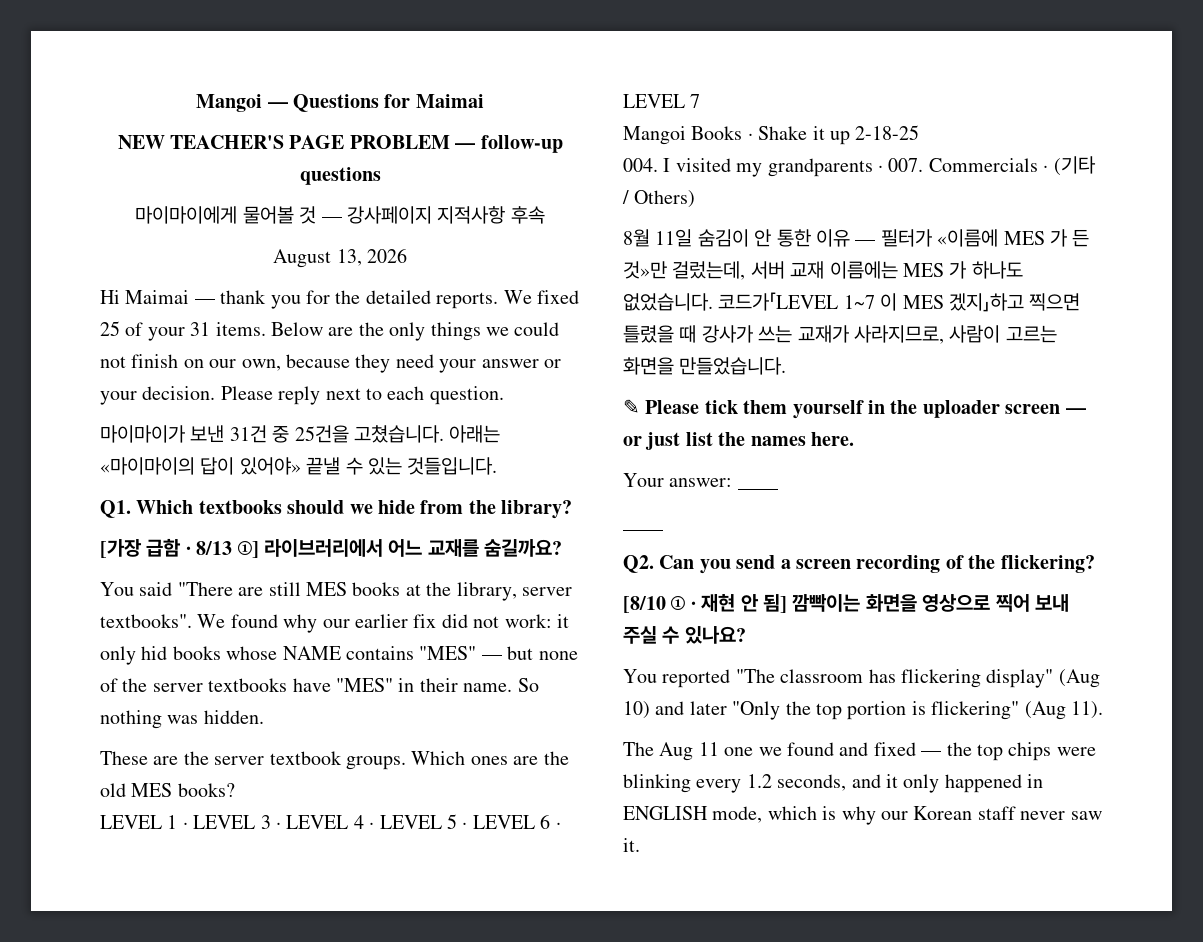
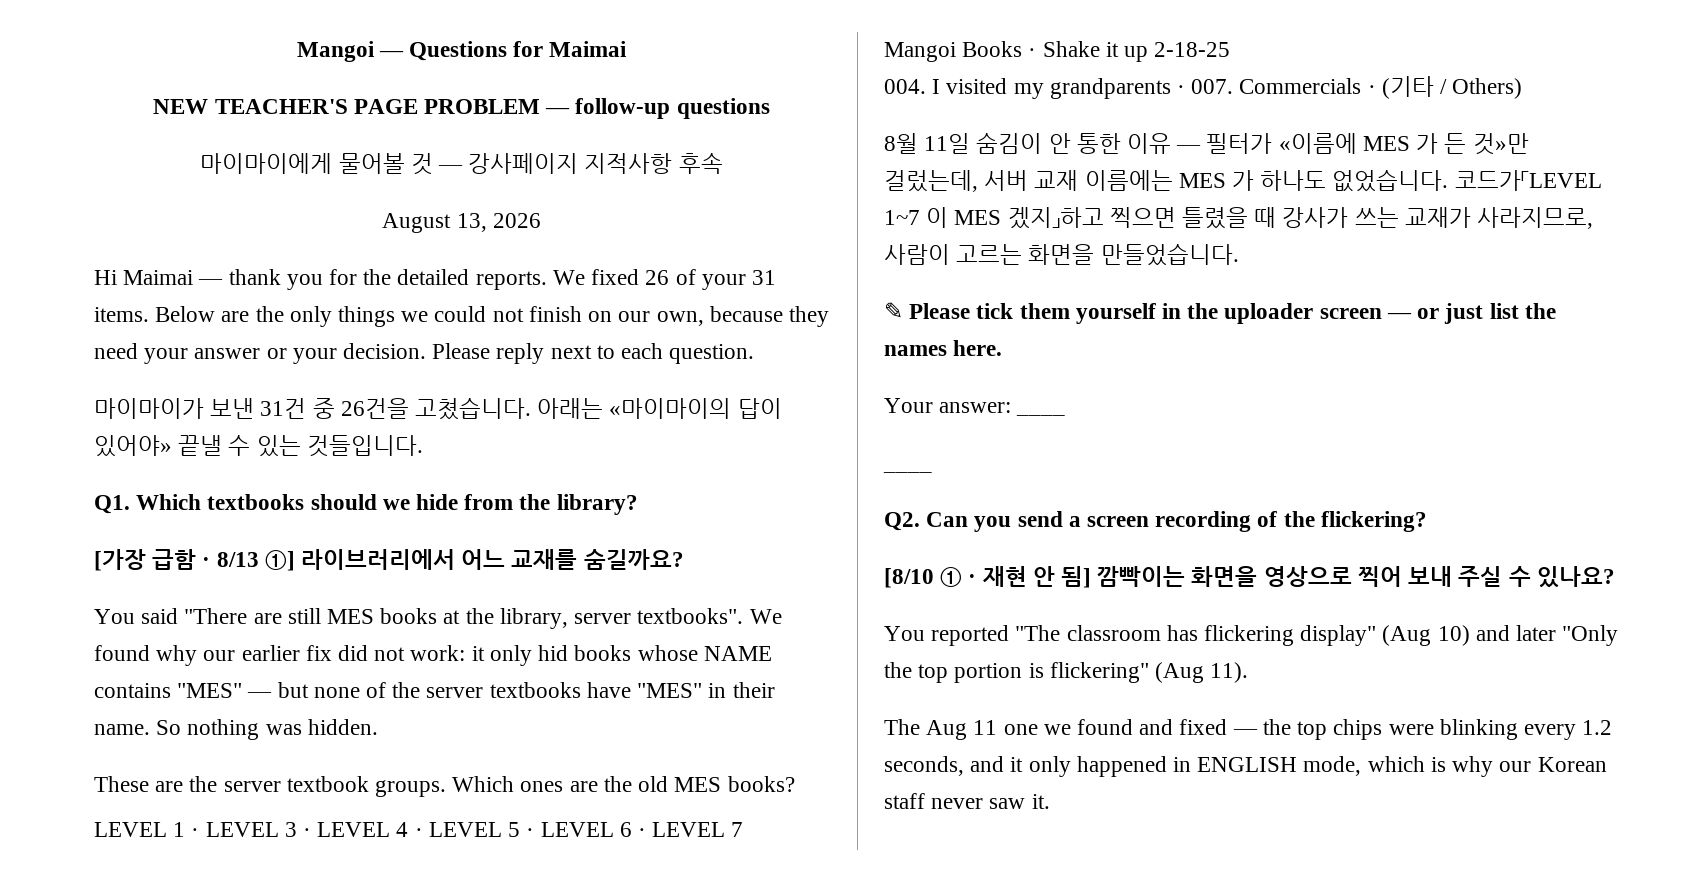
- We fixed 25 of your 31 items.
+ We fixed 26 of your 31 items.
- 마이마이가 보낸 31건 중 25건을 고쳤습니다.
+ 마이마이가 보낸 31건 중 26건을 고쳤습니다.

